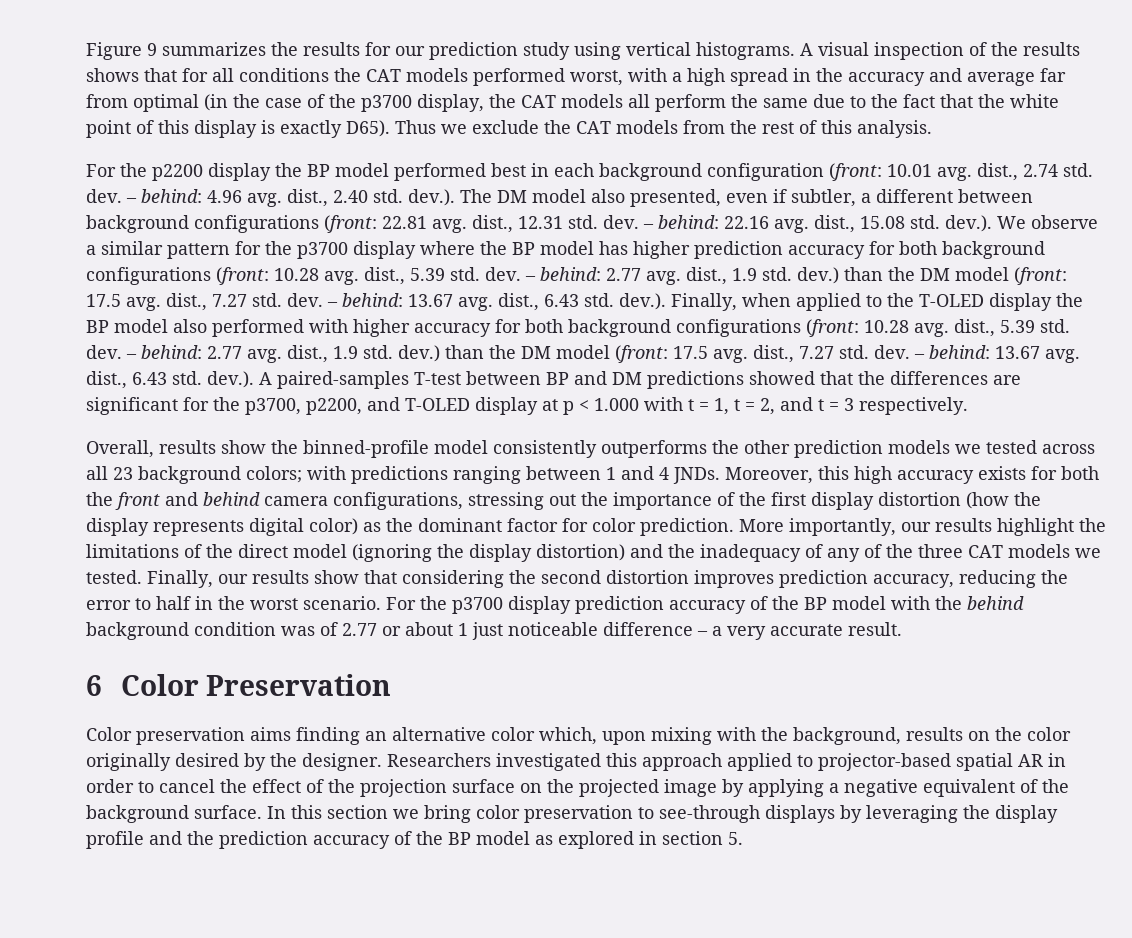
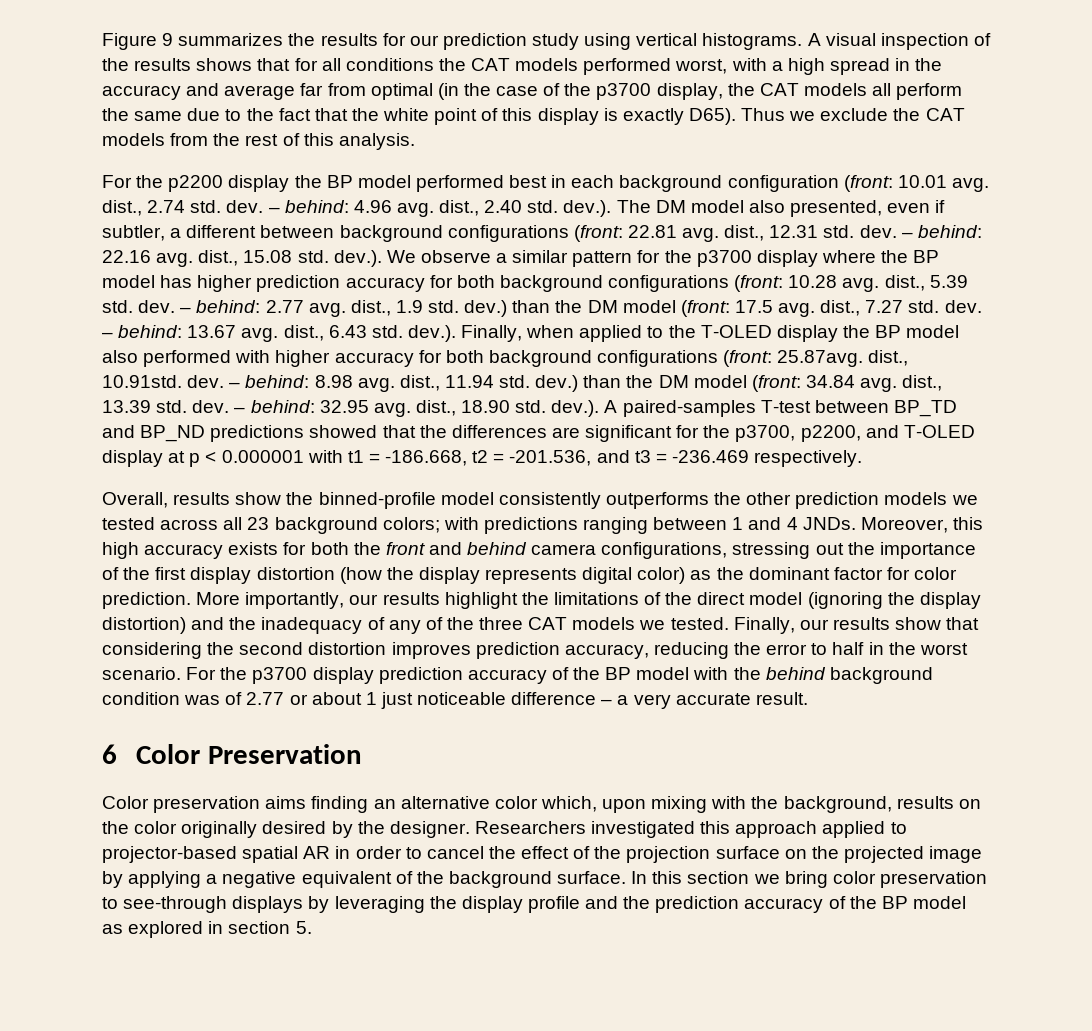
- – behind: 13.67 avg. dist., 6.43 std. dev.). Finally, when applied to the T-OLED display the BP model also performed with higher accuracy for both background configurations (front: 10.28 avg. dist., 5.39 std. dev. – behind: 2.77 avg. dist., 1.9 std. dev.) than the DM model (front: 17.5 avg. dist., 7.27 std. dev. – behind: 13.67 avg. dist., 6.43 std. dev.). A paired-samples T-test between BP and DM predictions showed that the differences are significant for the p3700, p2200, and T-OLED display at p < 1.000 with t = 1, t = 2, and t = 3 respectively.
+ – behind: 13.67 avg. dist., 6.43 std. dev.). Finally, when applied to the T-OLED display the BP model also performed with higher accuracy for both background configurations (front: 25.87avg. dist., 10.91std. dev. – behind: 8.98 avg. dist., 11.94 std. dev.) than the DM model (front: 34.84 avg. dist., 13.39 std. dev. – behind: 32.95 avg. dist., 18.90 std. dev.). A paired-samples T-test between BP_TD and BP_ND predictions showed that the differences are significant for the p3700, p2200, and T-OLED display at p < 0.000001 with t1 = -186.668, t2 = -201.536, and t3 = -236.469 respectively.

